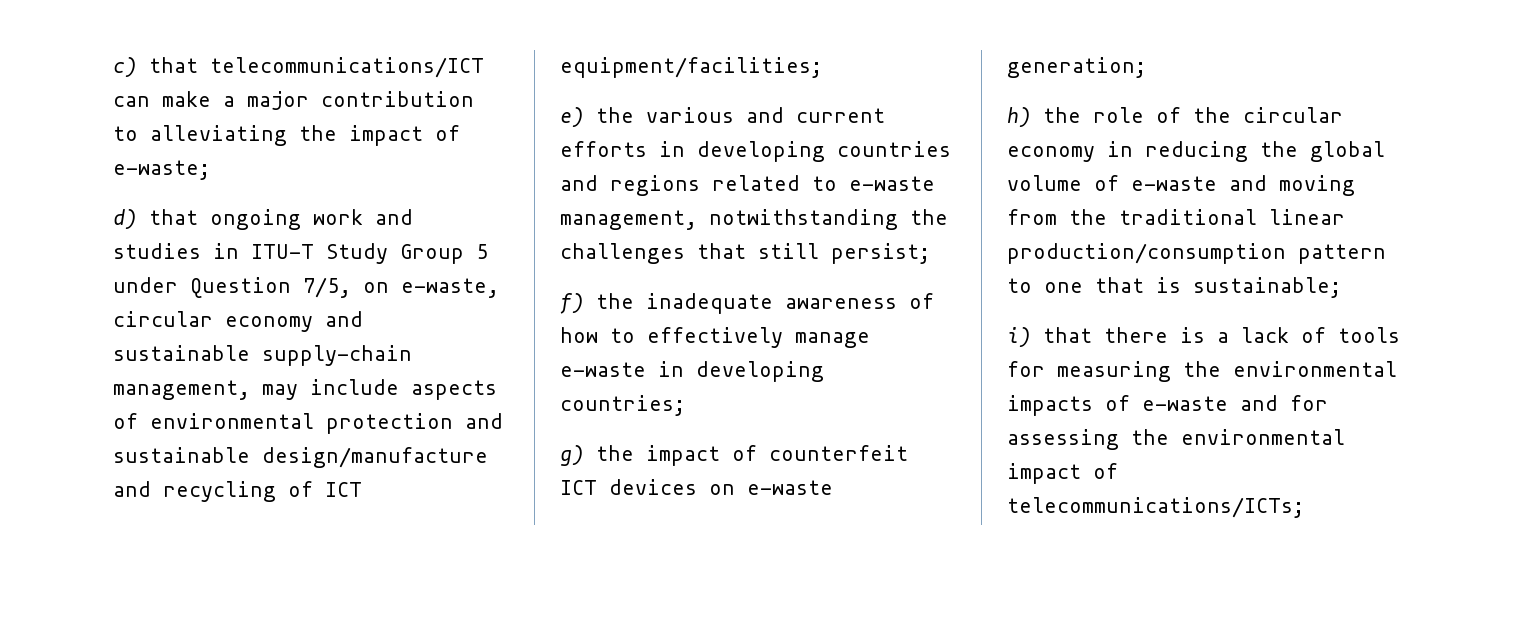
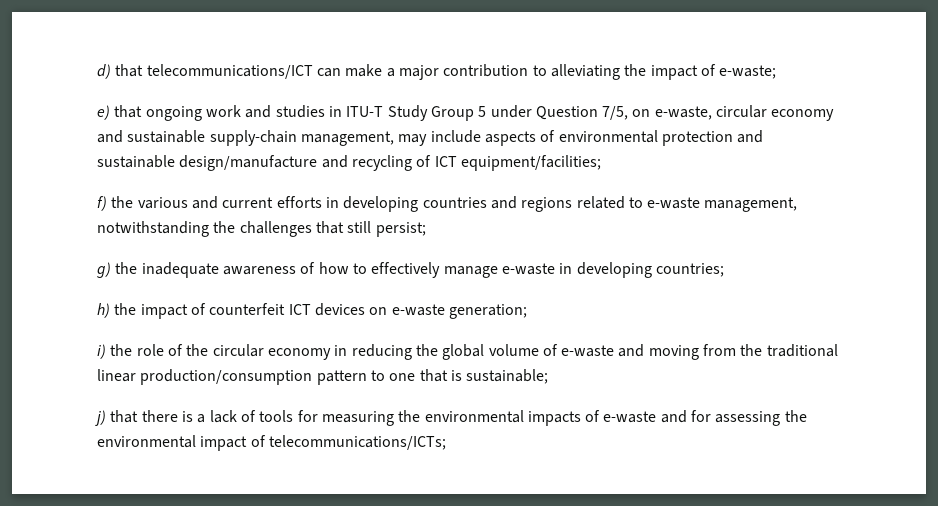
- c) that telecommunications/ICT can make a major contribution to alleviating the impact of e-waste;
+ d) that telecommunications/ICT can make a major contribution to alleviating the impact of e-waste;
- d) that ongoing work and studies in ITU-T Study Group 5 under Question 7/5, on e-waste, circular economy and sustainable supply-chain management, may include aspects of environmental protection and sustainable design/manufacture and recycling of ICT equipment/facilities;
+ e) that ongoing work and studies in ITU-T Study Group 5 under Question 7/5, on e-waste, circular economy and sustainable supply-chain management, may include aspects of environmental protection and sustainable design/manufacture and recycling of ICT equipment/facilities;
- e) the various and current efforts in developing countries and regions related to e-waste management, notwithstanding the challenges that still persist;
+ f) the various and current efforts in developing countries and regions related to e-waste management, notwithstanding the challenges that still persist;
- f) the inadequate awareness of how to effectively manage e-waste in developing countries;
+ g) the inadequate awareness of how to effectively manage e-waste in developing countries;
- g) the impact of counterfeit ICT devices on e-waste generation;
+ h) the impact of counterfeit ICT devices on e-waste generation;
- h) the role of the circular economy in reducing the global volume of e-waste and moving from the traditional linear production/consumption pattern to one that is sustainable;
+ i) the role of the circular economy in reducing the global volume of e-waste and moving from the traditional linear production/consumption pattern to one that is sustainable;
- i) that there is a lack of tools for measuring the environmental impacts of e-waste and for assessing the environmental impact of telecommunications/ICTs;
+ j) that there is a lack of tools for measuring the environmental impacts of e-waste and for assessing the environmental impact of telecommunications/ICTs;

